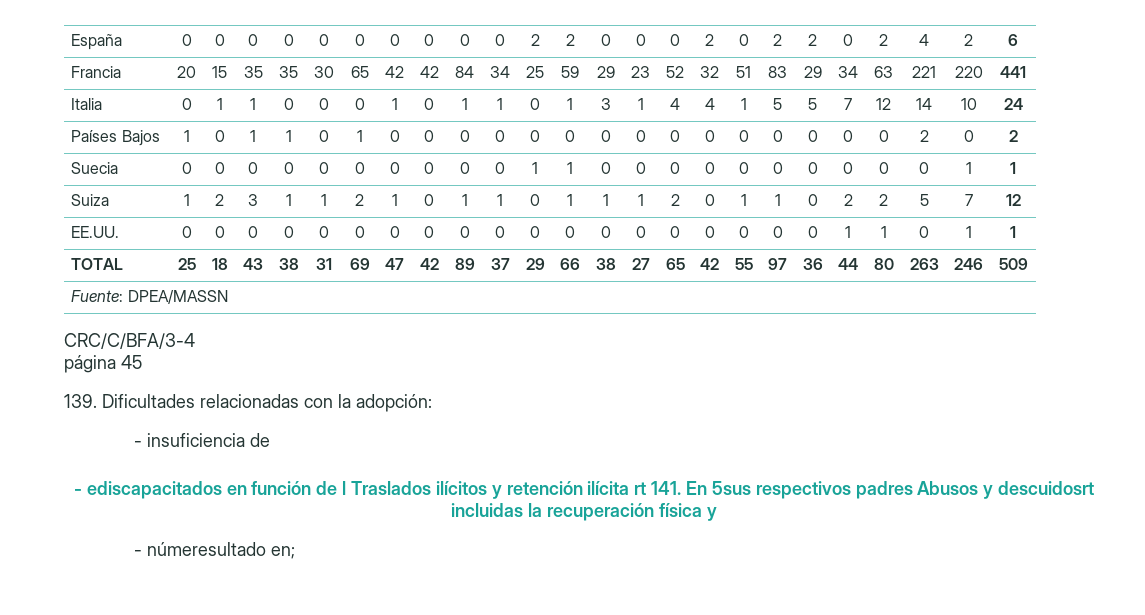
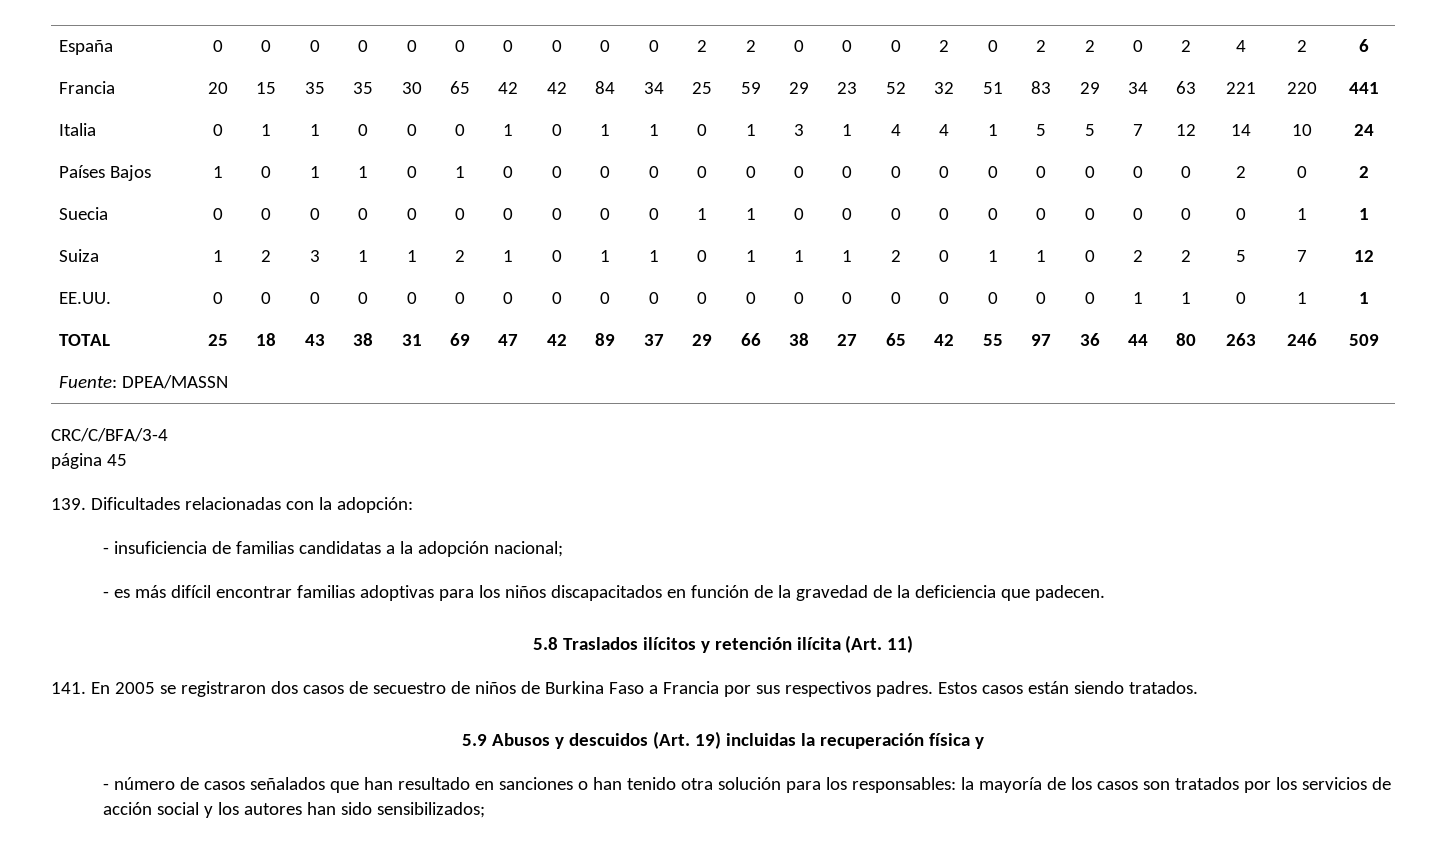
- - insuficiencia de
- - ediscapacitados en función de l Traslados ilícitos y retención ilícita rt 141. En 5sus respectivos padres Abusos y descuidosrt incluidas la recuperación física y
+ - insuficiencia de familias candidatas a la adopción nacional;
+ - es más difícil encontrar familias adoptivas para los niños discapacitados en función de la gravedad de la deficiencia que padecen.
+ 5.8 Traslados ilícitos y retención ilícita (Art. 11)
+ 141. En 2005 se registraron dos casos de secuestro de niños de Burkina Faso a Francia por sus respectivos padres. Estos casos están siendo tratados.
+ 5.9 Abusos y descuidos (Art. 19) incluidas la recuperación física y
- - númeresultado en;
+ - número de casos señalados que han resultado en sanciones o han tenido otra solución para los responsables: la mayoría de los casos son tratados por los servicios de acción social y los autores han sido sensibilizados;

